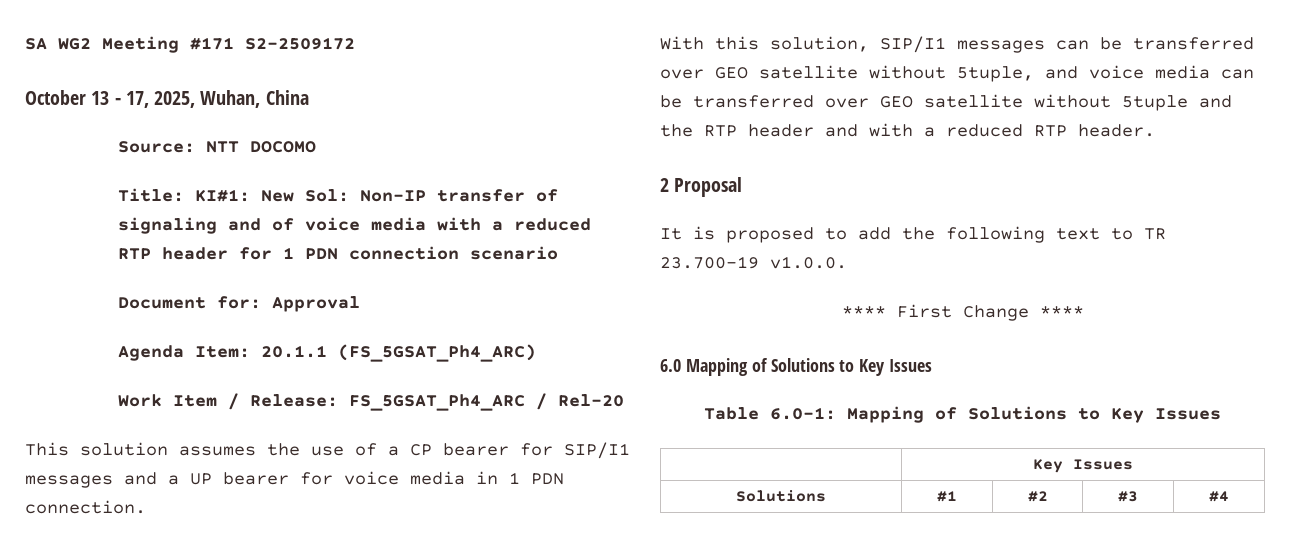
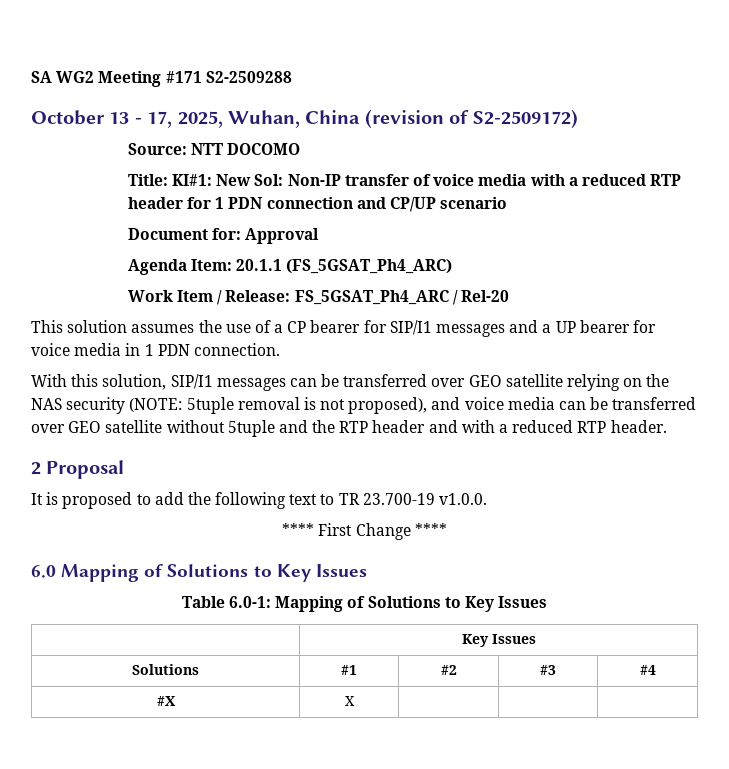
- SA WG2 Meeting #171 S2-2509172
+ SA WG2 Meeting #171 S2-2509288
- October 13 - 17, 2025, Wuhan, China
+ October 13 - 17, 2025, Wuhan, China (revision of S2-2509172)
- Title: KI#1: New Sol: Non-IP transfer of signaling and of voice media with a reduced RTP header for 1 PDN connection scenario
+ Title: KI#1: New Sol: Non-IP transfer of voice media with a reduced RTP header for 1 PDN connection and CP/UP scenario
- With this solution, SIP/I1 messages can be transferred over GEO satellite without 5tuple, and voice media can be transferred over GEO satellite without 5tuple and the RTP header and with a reduced RTP header.
+ With this solution, SIP/I1 messages can be transferred over GEO satellite relying on the NAS security (NOTE: 5tuple removal is not proposed), and voice media can be transferred over GEO satellite without 5tuple and the RTP header and with a reduced RTP header.
+ #X | X | | |

